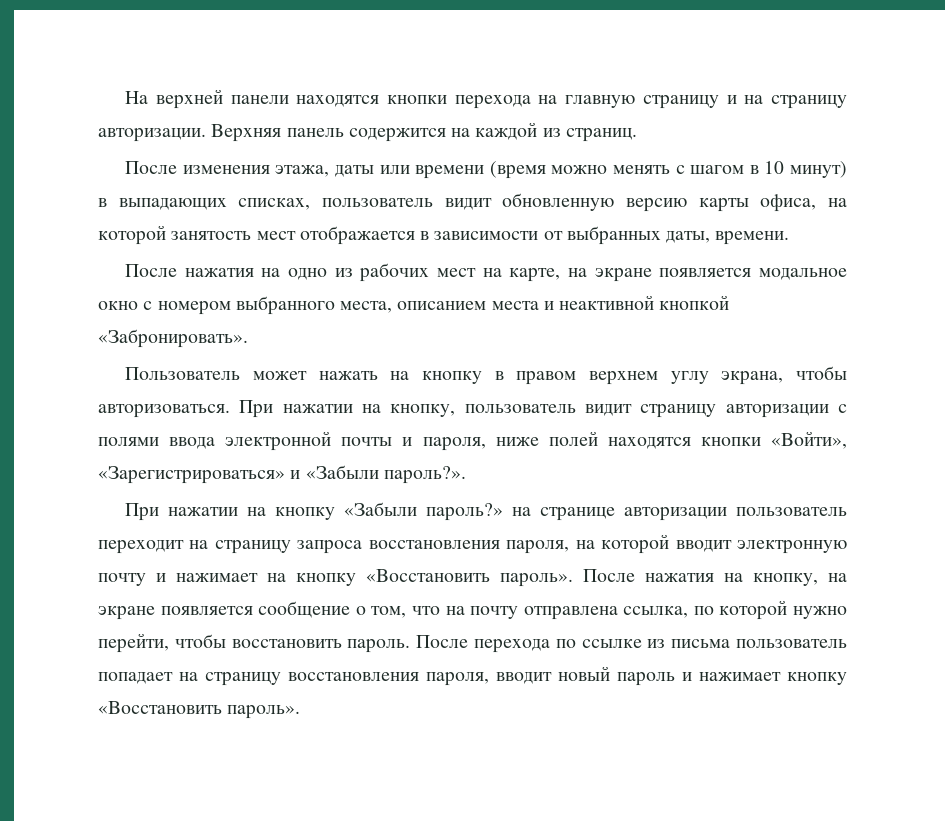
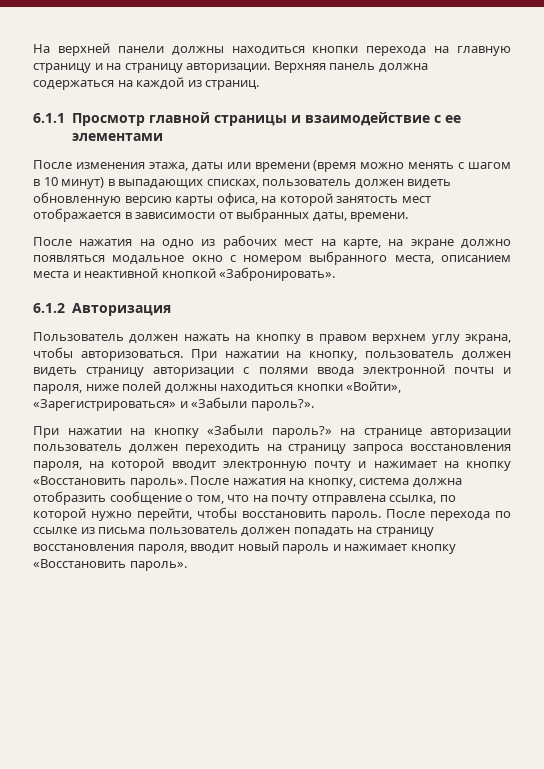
- На верхней панели находятся кнопки перехода на главную страницу и на страницу авторизации.
+ На верхней панели должны находиться кнопки перехода на главную страницу и на страницу авторизации.
- Верхняя панель содержится на каждой из страниц.
+ Верхняя панель должна содержаться на каждой из страниц.
+ 6.1.1 Просмотр главной страницы и взаимодействие с ее элементами
- После изменения этажа, даты или времени (время можно менять с шагом в 10 минут) в выпадающих списках, пользователь видит обновленную версию карты офиса, на которой занятость мест отображается в зависимости от выбранных даты, времени.
+ После изменения этажа, даты или времени (время можно менять с шагом в 10 минут) в выпадающих списках, пользователь должен видеть обновленную версию карты офиса, на которой занятость мест отображается в зависимости от выбранных даты, времени.
- После нажатия на одно из рабочих мест на карте, на экране появляется модальное окно с номером выбранного места, описанием места и неактивной кнопкой «Забронировать».
+ После нажатия на одно из рабочих мест на карте, на экране должно появляться модальное окно с номером выбранного места, описанием места и неактивной кнопкой «Забронировать».
+ 6.1.2 Авторизация
- Пользователь может нажать на кнопку в правом верхнем углу экрана, чтобы авторизоваться.
+ Пользователь должен нажать на кнопку в правом верхнем углу экрана, чтобы авторизоваться.
- При нажатии на кнопку, пользователь видит страницу авторизации с полями ввода электронной почты и пароля, ниже полей находятся кнопки «Войти», «Зарегистрироваться» и «Забыли пароль?».
+ При нажатии на кнопку, пользователь должен видеть страницу авторизации с полями ввода электронной почты и пароля, ниже полей должны находиться кнопки «Войти», «Зарегистрироваться» и «Забыли пароль?».
- При нажатии на кнопку «Забыли пароль?» на странице авторизации пользователь переходит на страницу запроса восстановления пароля, на которой вводит электронную почту и нажимает на кнопку «Восстановить пароль».
+ При нажатии на кнопку «Забыли пароль?» на странице авторизации пользователь должен переходить на страницу запроса восстановления пароля, на которой вводит электронную почту и нажимает на кнопку «Восстановить пароль».
- После нажатия на кнопку, на экране появляется сообщение о том, что на почту отправлена ссылка, по которой нужно перейти, чтобы восстановить пароль.
+ После нажатия на кнопку, система должна отобразить сообщение о том, что на почту отправлена ссылка, по которой нужно перейти, чтобы восстановить пароль.
- После перехода по ссылке из письма пользователь попадает на страницу восстановления пароля, вводит новый пароль и нажимает кнопку «Восстановить пароль».
+ После перехода по ссылке из письма пользователь должен попадать на страницу восстановления пароля, вводит новый пароль и нажимает кнопку «Восстановить пароль».

